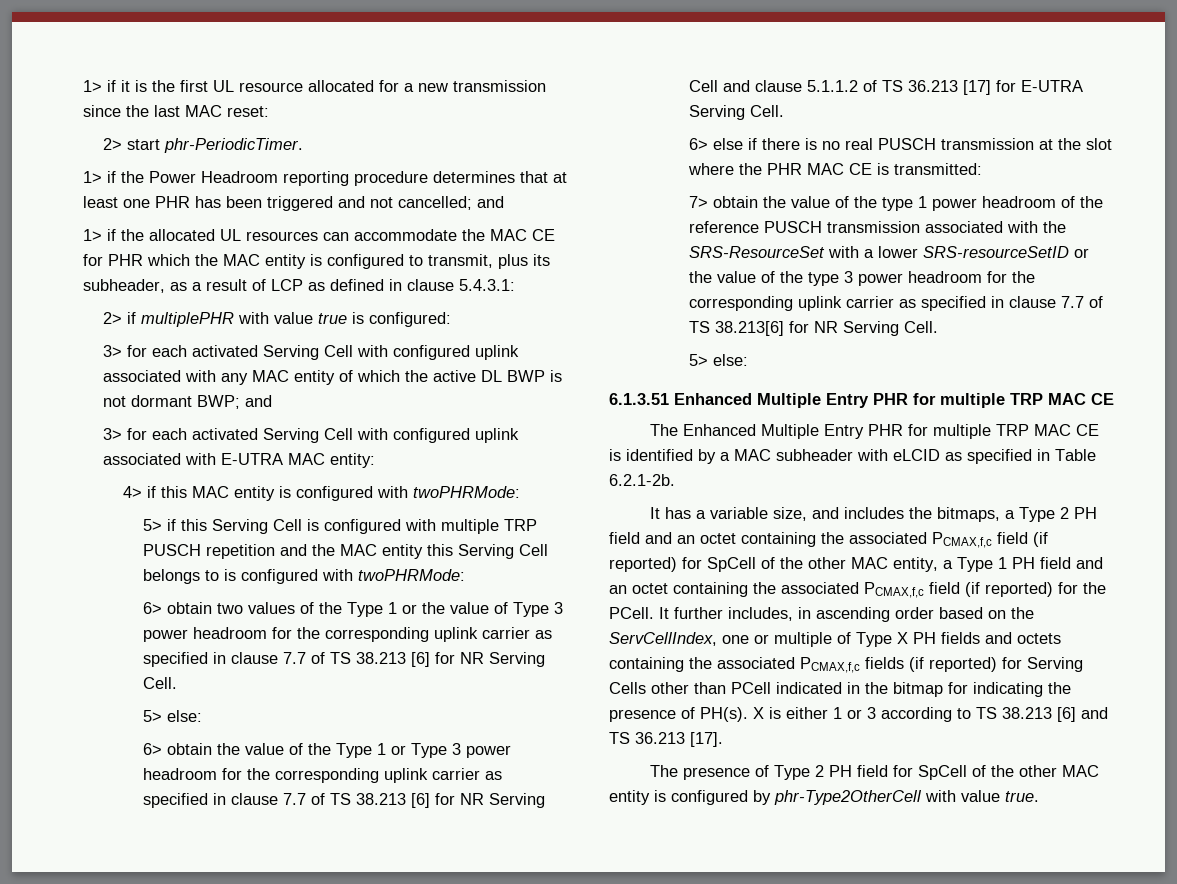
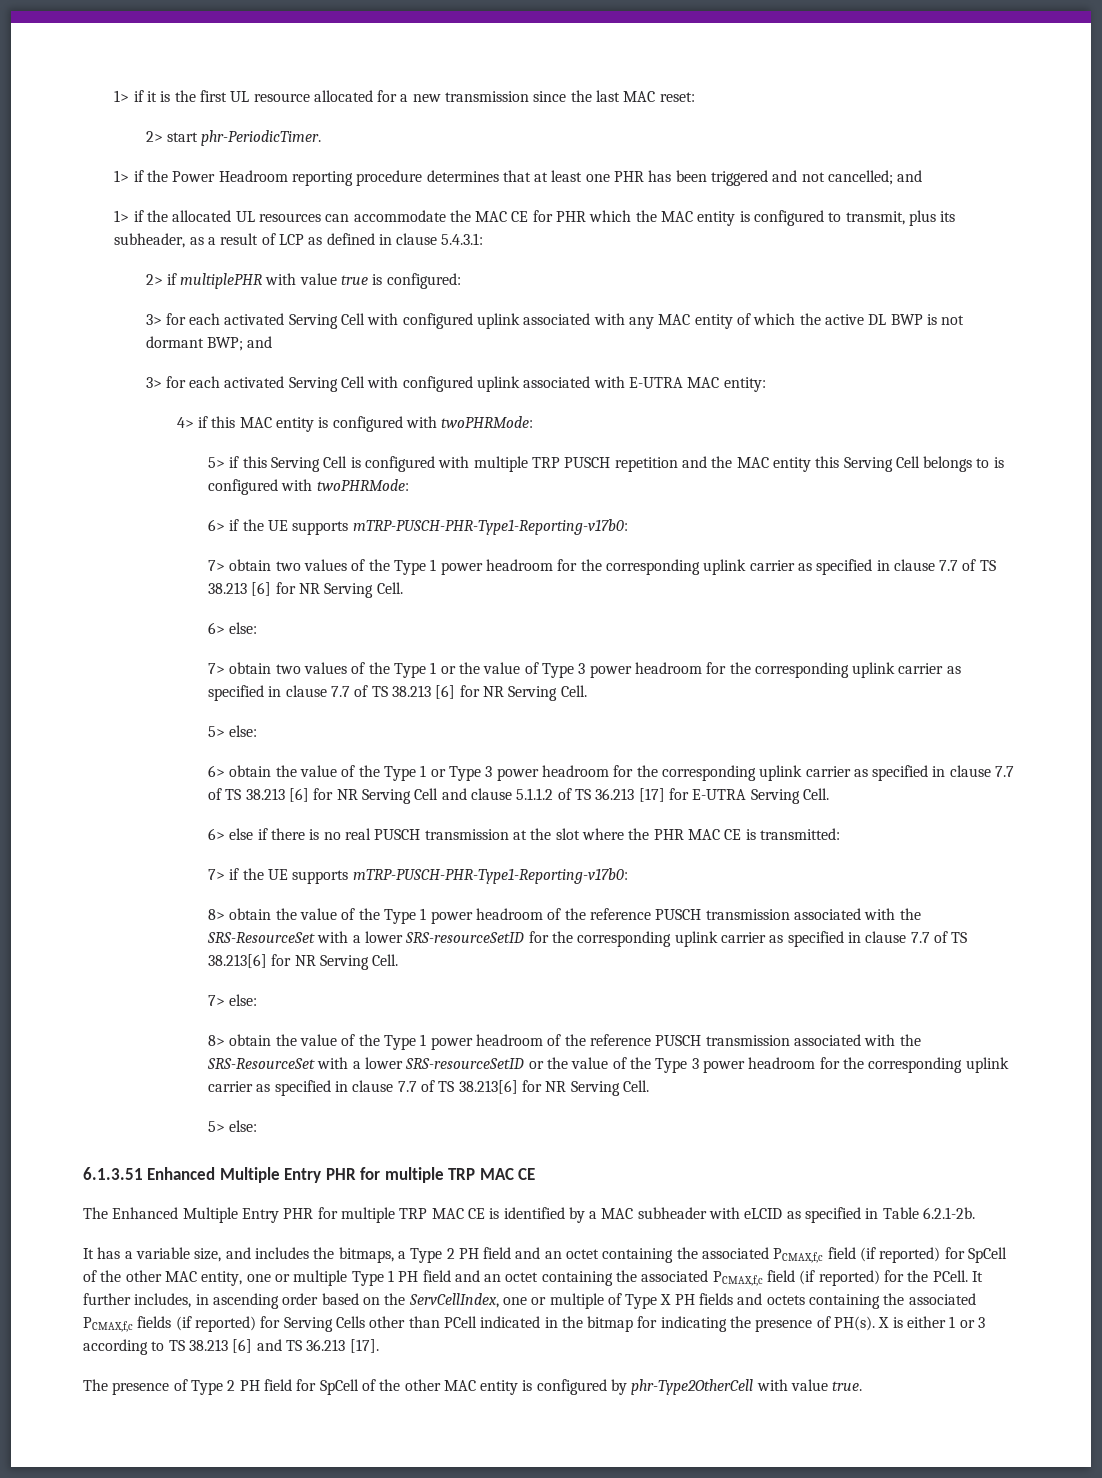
- 6> obtain two values of the Type 1 or the value of Type 3 power headroom for the corresponding uplink carrier as specified in clause 7.7 of TS 38.213 [6] for NR Serving Cell.
+ 6> if the UE supports mTRP-PUSCH-PHR-Type1-Reporting-v17b0:
+ 7> obtain two values of the Type 1 power headroom for the corresponding uplink carrier as specified in clause 7.7 of TS 38.213 [6] for NR Serving Cell.
+ 6> else:
+ 7> obtain two values of the Type 1 or the value of Type 3 power headroom for the corresponding uplink carrier as specified in clause 7.7 of TS 38.213 [6] for NR Serving Cell.
- 7> obtain the value of the type 1 power headroom of the reference PUSCH transmission associated with the SRS-ResourceSet with a lower SRS-resourceSetID or the value of the type 3 power headroom for the corresponding uplink carrier as specified in clause 7.7 of TS 38.213[6] for NR Serving Cell.
+ 7> if the UE supports mTRP-PUSCH-PHR-Type1-Reporting-v17b0:
+ 8> obtain the value of the Type 1 power headroom of the reference PUSCH transmission associated with the SRS-ResourceSet with a lower SRS-resourceSetID for the corresponding uplink carrier as specified in clause 7.7 of TS 38.213[6] for NR Serving Cell.
+ 7> else:
+ 8> obtain the value of the Type 1 power headroom of the reference PUSCH transmission associated with the SRS-ResourceSet with a lower SRS-resourceSetID or the value of the Type 3 power headroom for the corresponding uplink carrier as specified in clause 7.7 of TS 38.213[6] for NR Serving Cell.
- It has a variable size, and includes the bitmaps, a Type 2 PH field and an octet containing the associated PCMAX,f,c field (if reported) for SpCell of the other MAC entity, a Type 1 PH field and an octet containing the associated PCMAX,f,c field (if reported) for the PCell.
+ It has a variable size, and includes the bitmaps, a Type 2 PH field and an octet containing the associated PCMAX,f,c field (if reported) for SpCell of the other MAC entity, one or multiple Type 1 PH field and an octet containing the associated PCMAX,f,c field (if reported) for the PCell.

